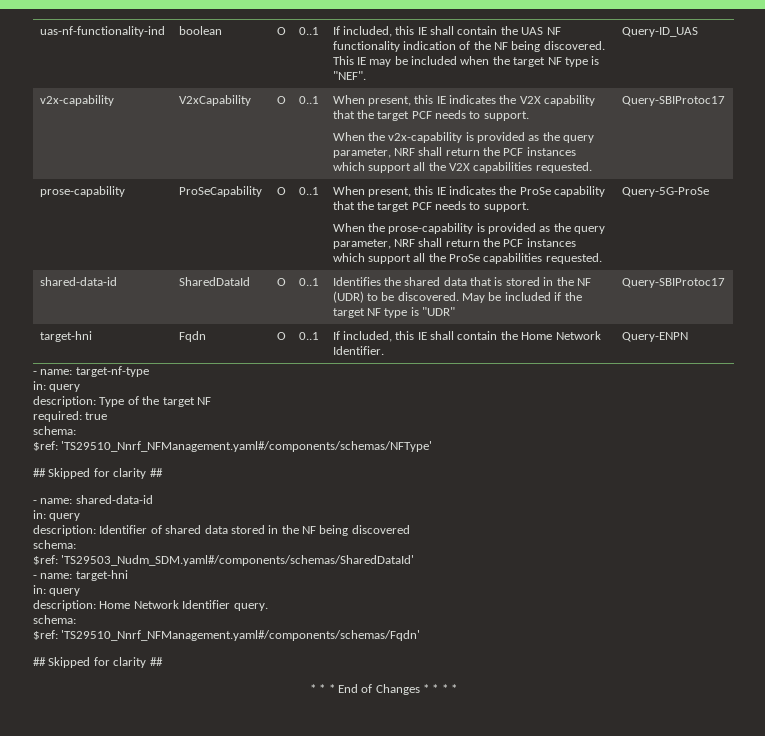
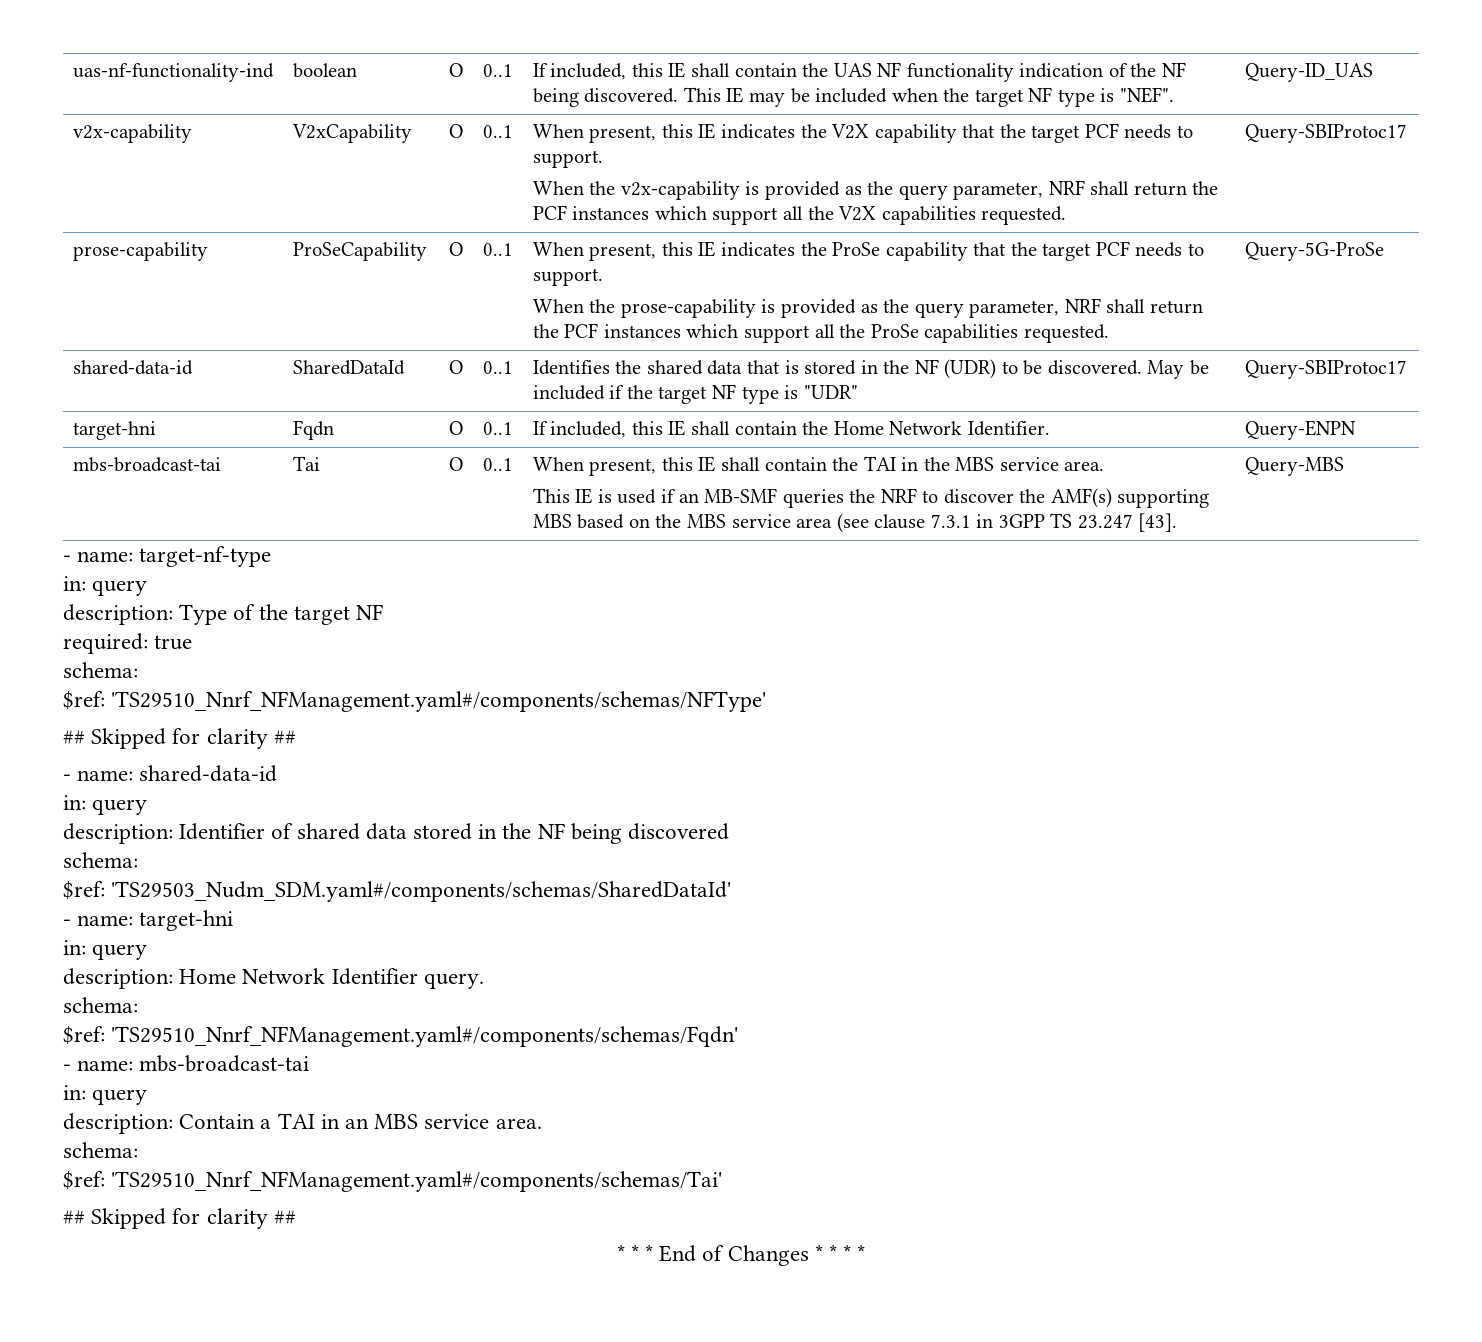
+ mbs-broadcast-tai | Tai | O | 0..1 | When present, this IE shall contain the TAI in the MBS service area.
+ This IE is used if an MB-SMF queries the NRF to discover the AMF(s) supporting MBS based on the MBS service area (see clause 7.3.1 in 3GPP TS 23.247 [43]. | Query-MBS
+ - name: mbs-broadcast-tai
+ in: query
+ description: Contain a TAI in an MBS service area.
+ schema:
+ $ref: 'TS29510_Nnrf_NFManagement.yaml#/components/schemas/Tai'

